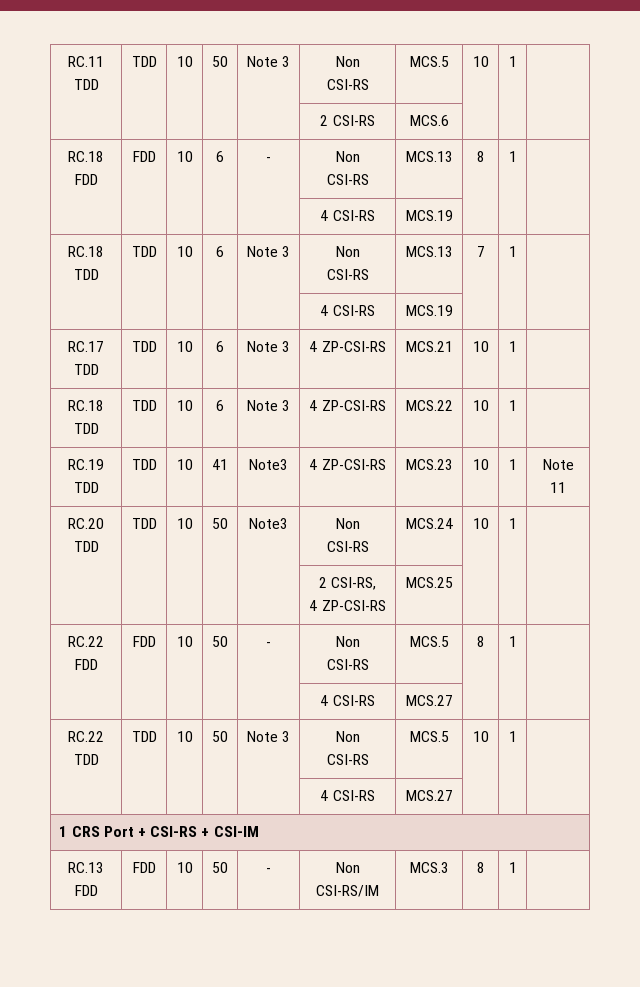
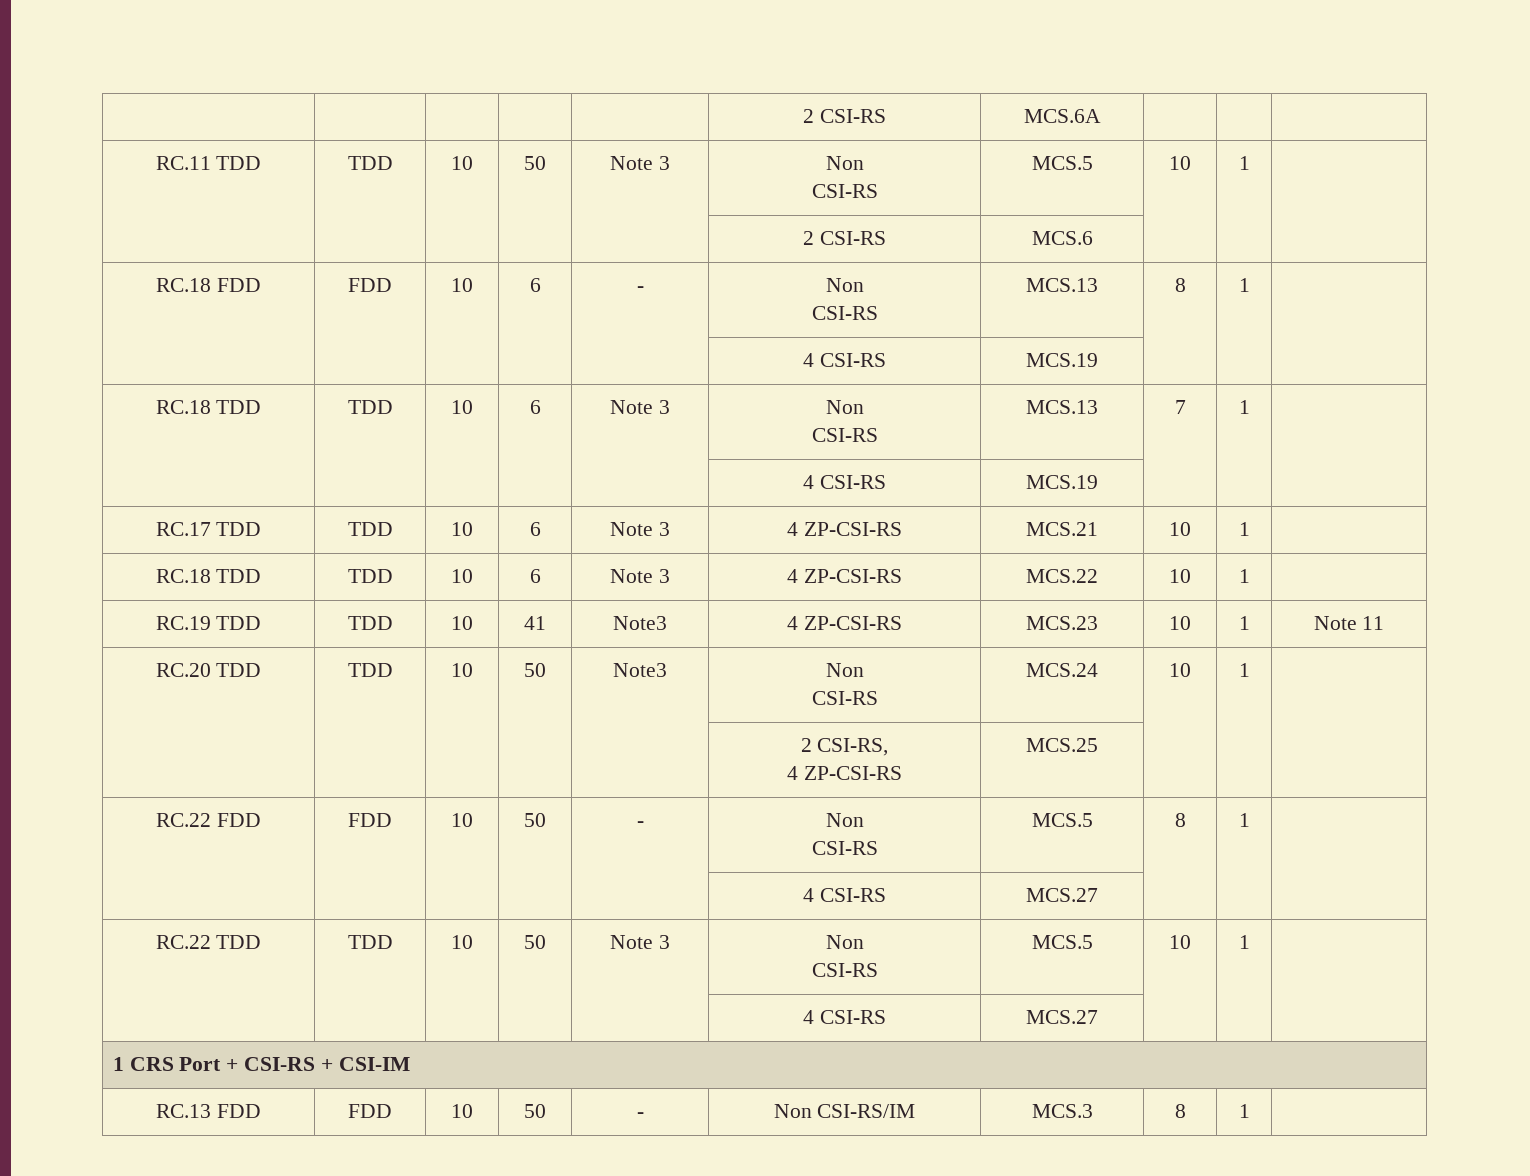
+ | | | | | 2 CSI-RS | MCS.6A | | |

